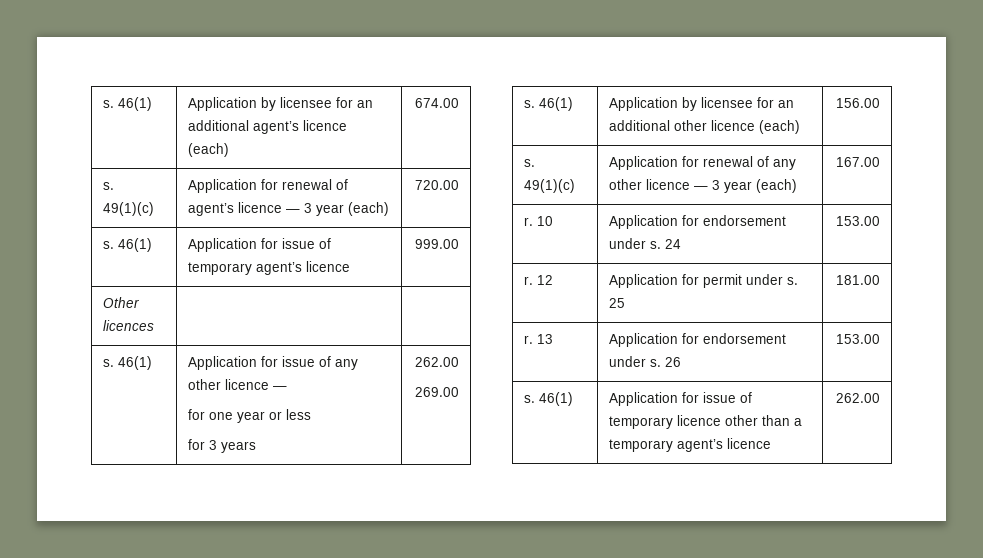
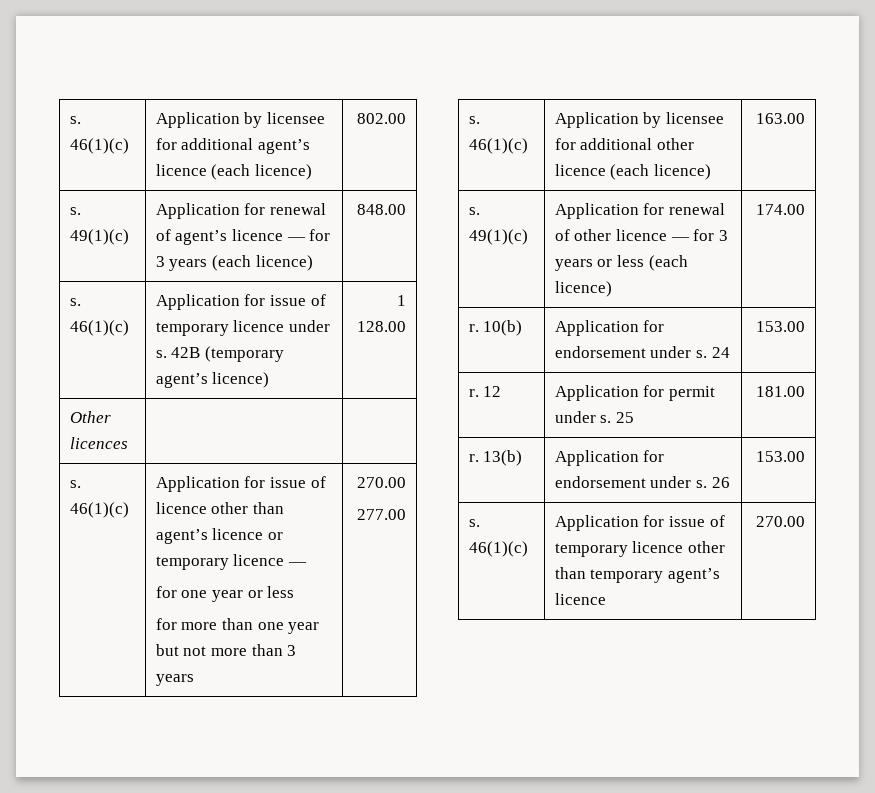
- s. 46(1) | Application by licensee for an additional agent’s licence (each) | 674.00
+ s. 46(1)(c) | Application by licensee for additional agent’s licence (each licence) | 802.00
- s. 49(1)(c) | Application for renewal of agent’s licence — 3 year (each) | 720.00
- s. 46(1) | Application for issue of temporary agent’s licence | 999.00
+ s. 49(1)(c) | Application for renewal of agent’s licence — for 3 years (each licence) | 848.00
+ s. 46(1)(c) | Application for issue of temporary licence under s. 42B (temporary agent’s licence) | 1 128.00
- s. 46(1) | Application for issue of any other licence —
+ s. 46(1)(c) | Application for issue of licence other than agent’s licence or temporary licence —
  for one year or less
- for 3 years | 262.00
- 269.00
- s. 46(1) | Application by licensee for an additional other licence (each) | 156.00
- s. 49(1)(c) | Application for renewal of any other licence — 3 year (each) | 167.00
- r. 10 | Application for endorsement under s. 24 | 153.00
+ for more than one year but not more than 3 years | 270.00
+ 277.00
+ s. 46(1)(c) | Application by licensee for additional other licence (each licence) | 163.00
+ s. 49(1)(c) | Application for renewal of other licence — for 3 years or less (each licence) | 174.00
+ r. 10(b) | Application for endorsement under s. 24 | 153.00
- r. 13 | Application for endorsement under s. 26 | 153.00
+ r. 13(b) | Application for endorsement under s. 26 | 153.00
- s. 46(1) | Application for issue of temporary licence other than a temporary agent’s licence | 262.00
+ s. 46(1)(c) | Application for issue of temporary licence other than temporary agent’s licence | 270.00

